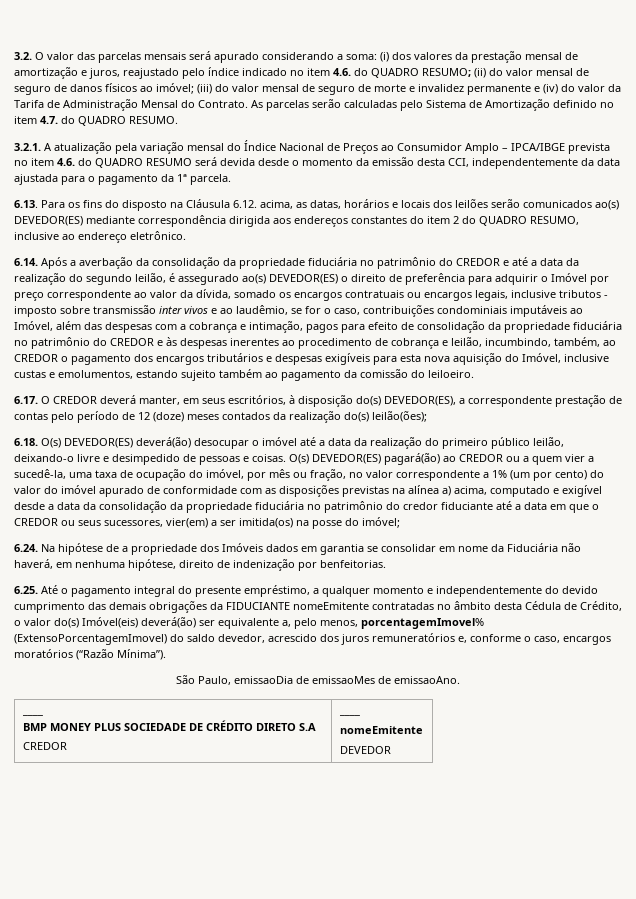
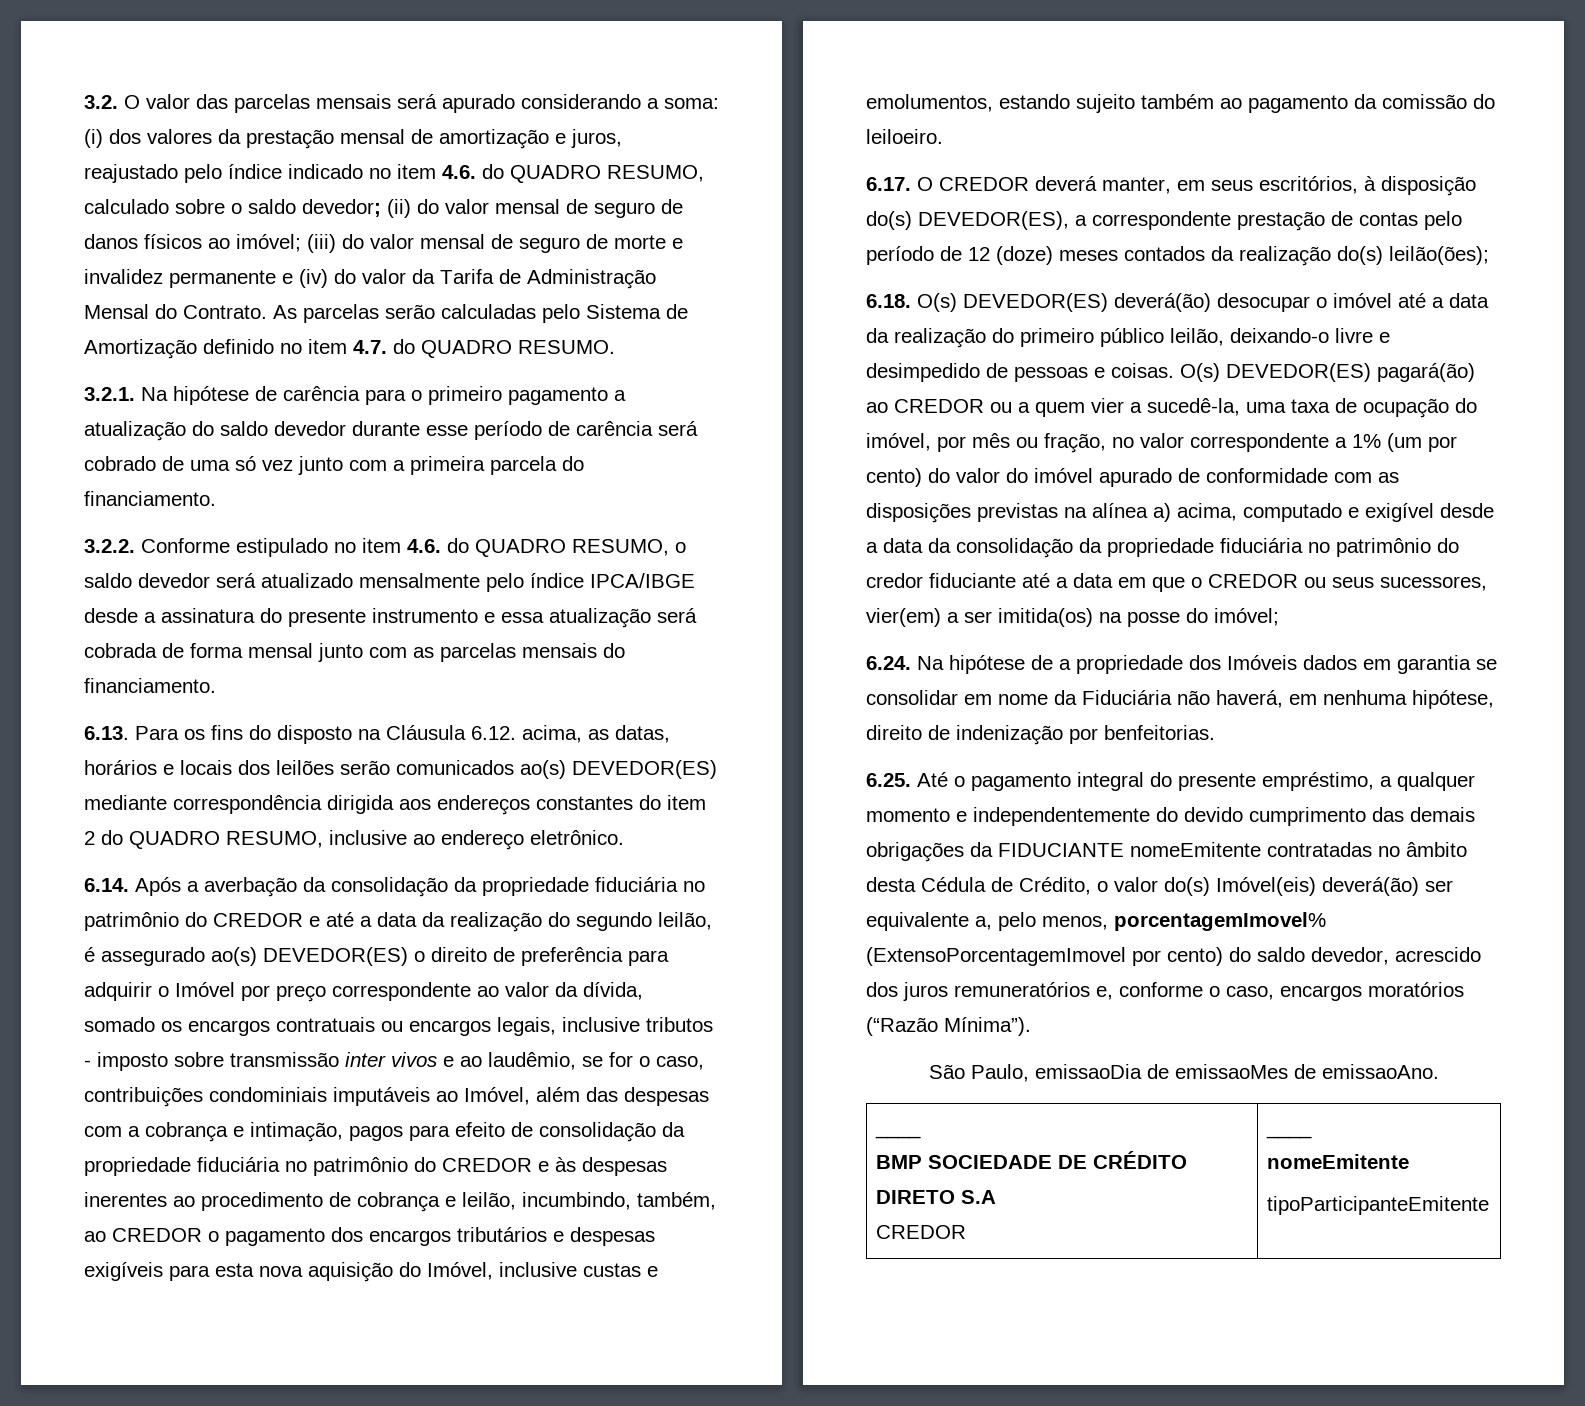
- (i) dos valores da prestação mensal de amortização e juros, reajustado pelo índice indicado no item 4.6. do QUADRO RESUMO;
+ (i) dos valores da prestação mensal de amortização e juros, reajustado pelo índice indicado no item 4.6. do QUADRO RESUMO, calculado sobre o saldo devedor;
- 3.2.1. A atualização pela variação mensal do Índice Nacional de Preços ao Consumidor Amplo – IPCA/IBGE prevista no item 4.6. do QUADRO RESUMO será devida desde o momento da emissão desta CCI, independentemente da data ajustada para o pagamento da 1ª parcela.
+ 3.2.1. Na hipótese de carência para o primeiro pagamento a atualização do saldo devedor durante esse período de carência será cobrado de uma só vez junto com a primeira parcela do financiamento.
+ 3.2.2. Conforme estipulado no item 4.6. do QUADRO RESUMO, o saldo devedor será atualizado mensalmente pelo índice IPCA/IBGE desde a assinatura do presente instrumento e essa atualização será cobrada de forma mensal junto com as parcelas mensais do financiamento.
- 6.25. Até o pagamento integral do presente empréstimo, a qualquer momento e independentemente do devido cumprimento das demais obrigações da FIDUCIANTE nomeEmitente contratadas no âmbito desta Cédula de Crédito, o valor do(s) Imóvel(eis) deverá(ão) ser equivalente a, pelo menos, porcentagemImovel% (ExtensoPorcentagemImovel) do saldo devedor, acrescido dos juros remuneratórios e, conforme o caso, encargos moratórios (“Razão Mínima”).
+ 6.25. Até o pagamento integral do presente empréstimo, a qualquer momento e independentemente do devido cumprimento das demais obrigações da FIDUCIANTE nomeEmitente contratadas no âmbito desta Cédula de Crédito, o valor do(s) Imóvel(eis) deverá(ão) ser equivalente a, pelo menos, porcentagemImovel% (ExtensoPorcentagemImovel por cento) do saldo devedor, acrescido dos juros remuneratórios e, conforme o caso, encargos moratórios (“Razão Mínima”).
  São Paulo, emissaoDia de emissaoMes de emissaoAno.
  ____
- BMP MONEY PLUS SOCIEDADE DE CRÉDITO DIRETO S.A
+ BMP SOCIEDADE DE CRÉDITO DIRETO S.A
  CREDOR | ____
  nomeEmitente
- DEVEDOR
+ tipoParticipanteEmitente

